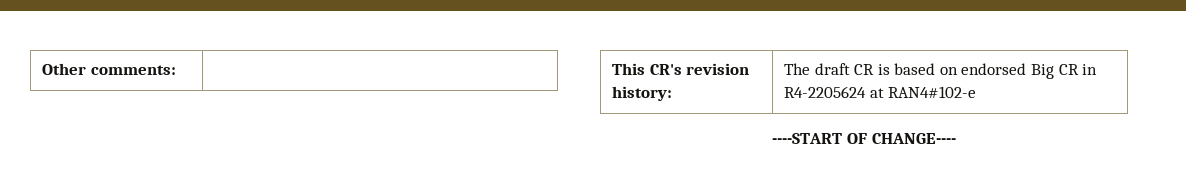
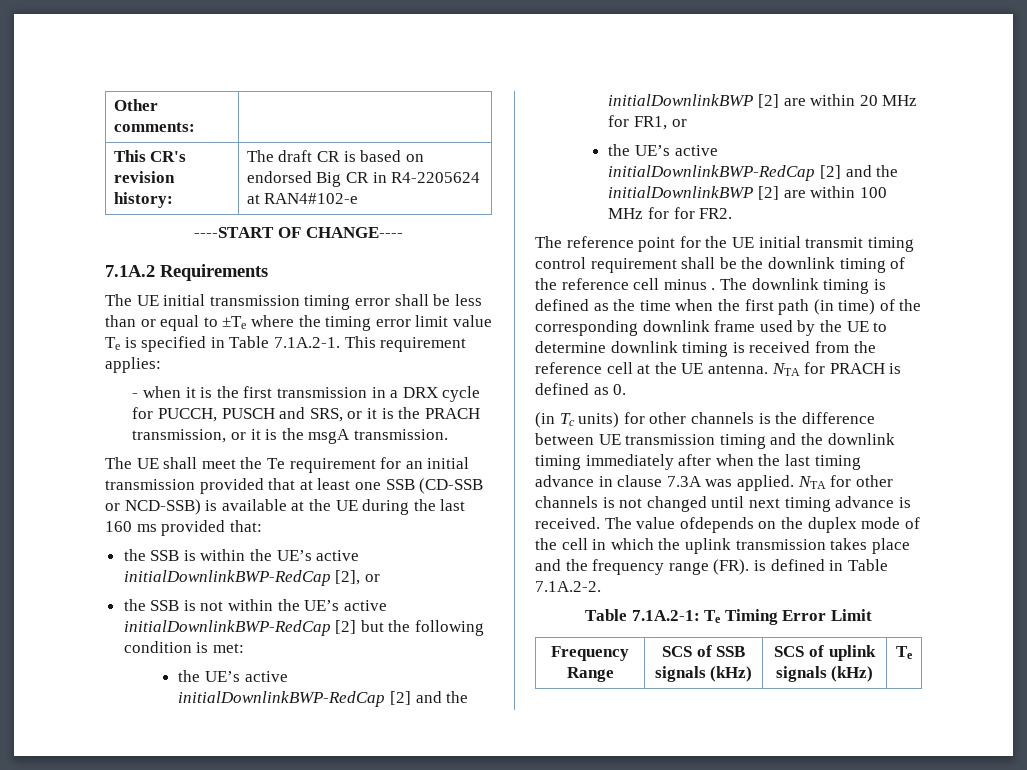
+ 7.1A.2 Requirements
+ The UE initial transmission timing error shall be less than or equal to ±Te where the timing error limit value Te is specified in Table 7.1A.2-1. This requirement applies:
+ - when it is the first transmission in a DRX cycle for PUCCH, PUSCH and SRS, or it is the PRACH transmission, or it is the msgA transmission.
+ The UE shall meet the Te requirement for an initial transmission provided that at least one SSB (CD-SSB or NCD-SSB) is available at the UE during the last 160 ms provided that:
+ the SSB is within the UE’s active initialDownlinkBWP-RedCap [2], or
+ the SSB is not within the UE’s active initialDownlinkBWP-RedCap [2] but the following condition is met:
+ the UE’s active initialDownlinkBWP-RedCap [2] and the initialDownlinkBWP [2] are within 20 MHz for FR1, or
+ the UE’s active initialDownlinkBWP-RedCap [2] and the initialDownlinkBWP [2] are within 100 MHz for for FR2.
+ The reference point for the UE initial transmit timing control requirement shall be the downlink timing of the reference cell minus . The downlink timing is defined as the time when the first path (in time) of the corresponding downlink frame used by the UE to determine downlink timing is received from the reference cell at the UE antenna. NTA for PRACH is defined as 0.
+ (in Tc units) for other channels is the difference between UE transmission timing and the downlink timing immediately after when the last timing advance in clause 7.3A was applied. NTA for other channels is not changed until next timing advance is received. The value ofdepends on the duplex mode of the cell in which the uplink transmission takes place and the frequency range (FR). is defined in Table 7.1A.2-2.
+ Table 7.1A.2-1: Te Timing Error Limit
+ Frequency Range | SCS of SSB signals (kHz) | SCS of uplink signals (kHz) | Te

